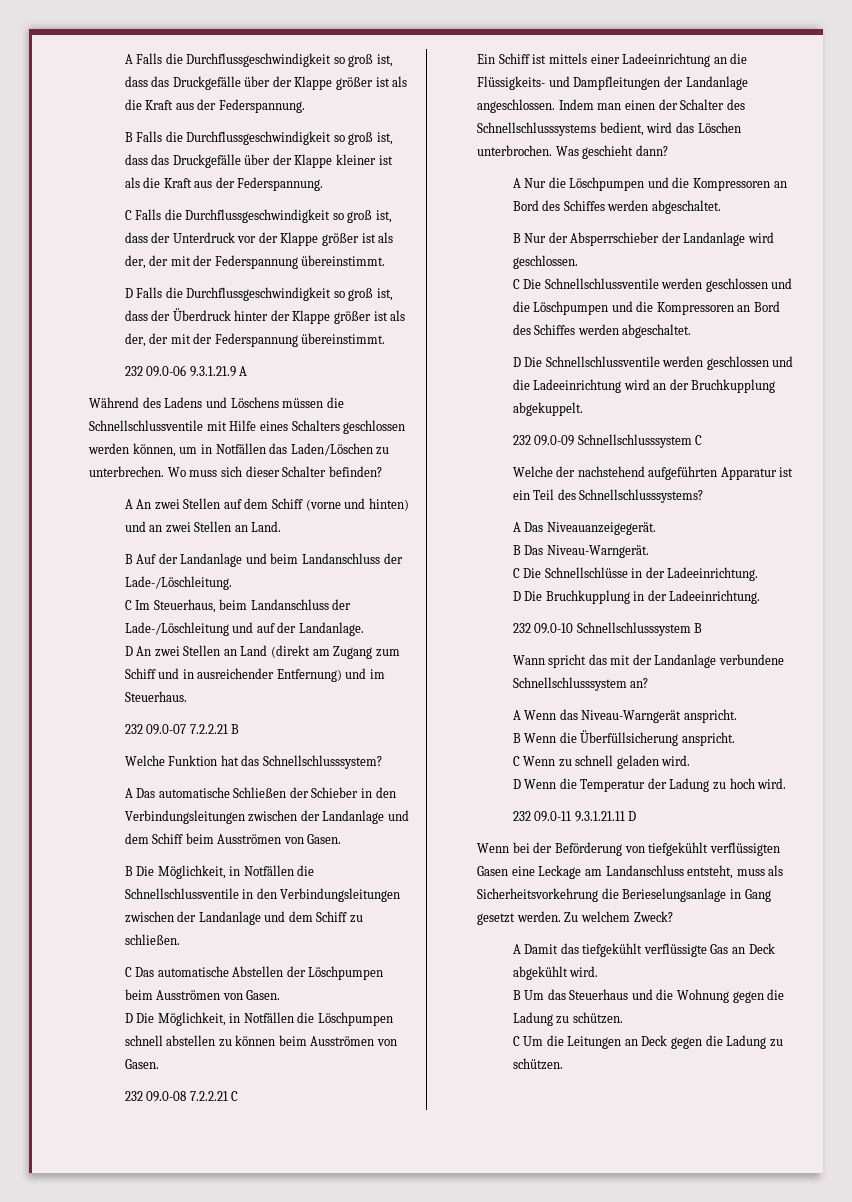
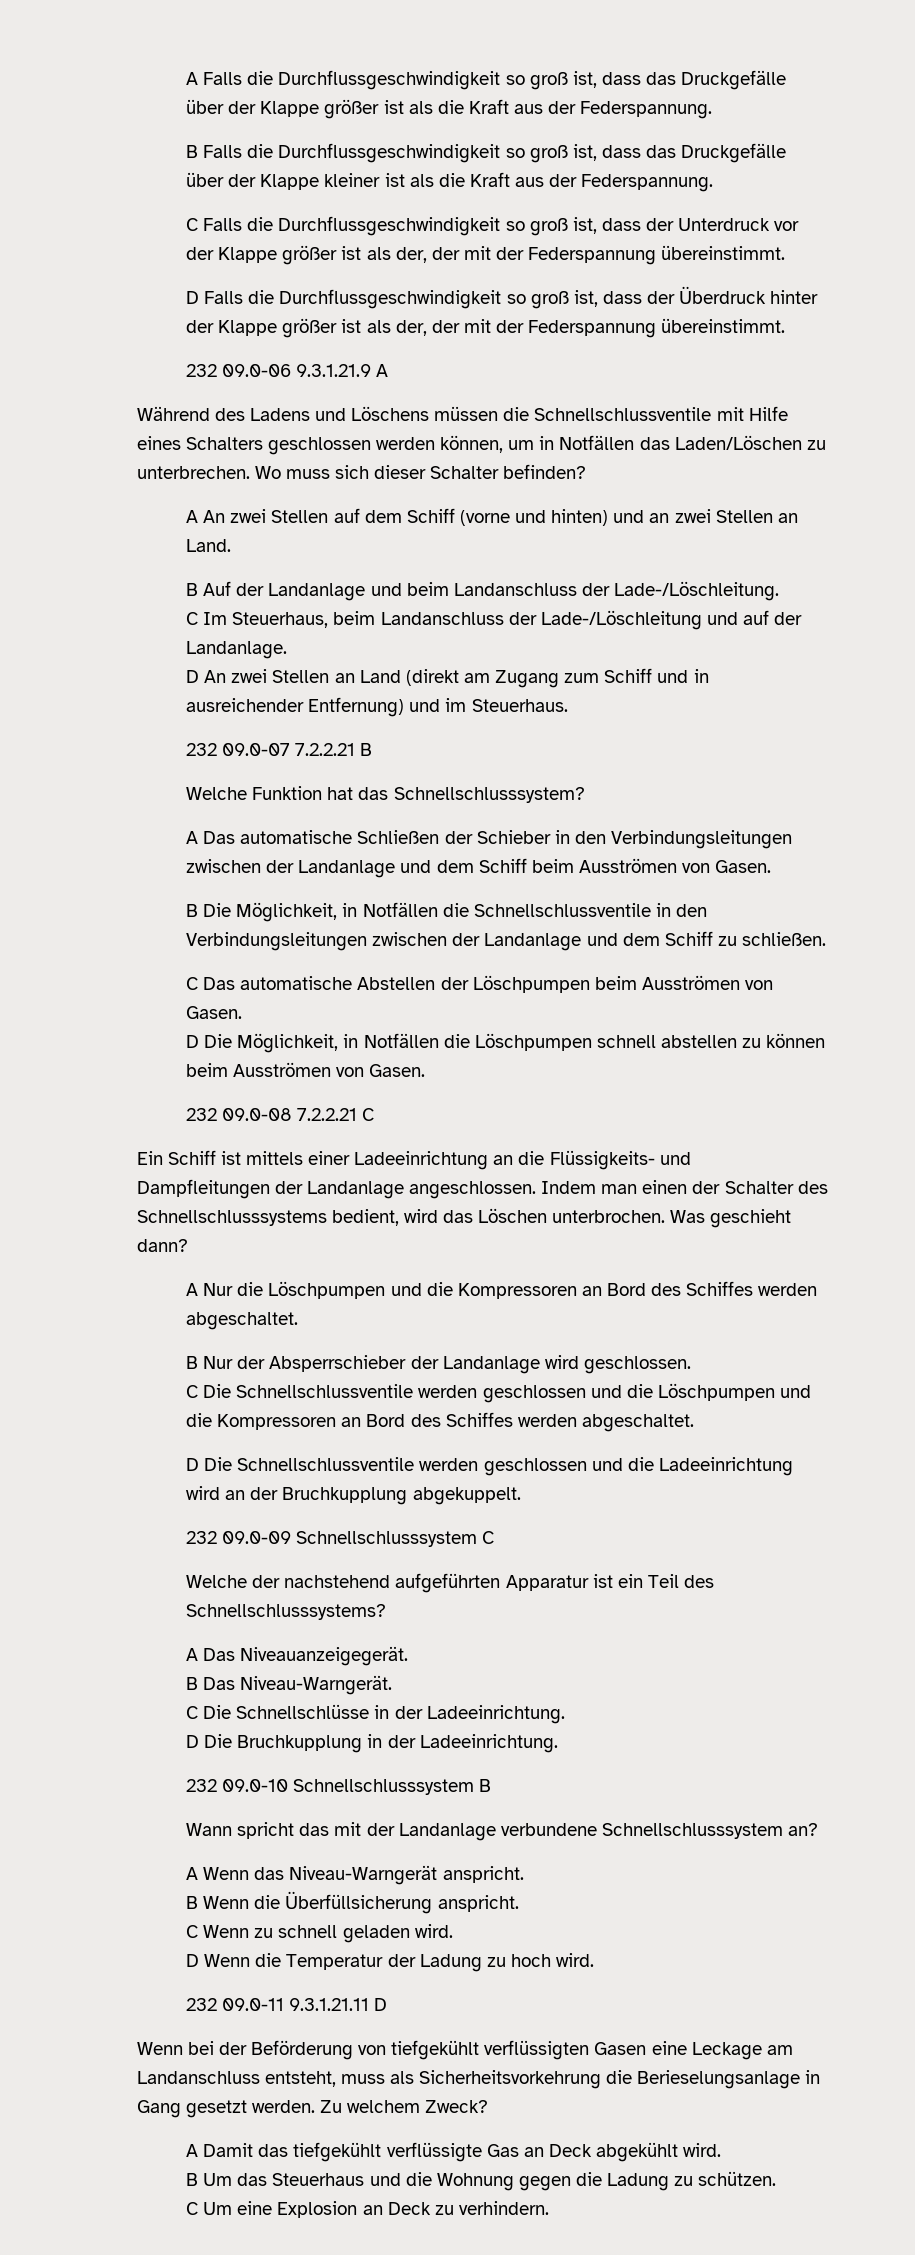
- C Um die Leitungen an Deck gegen die Ladung zu schützen.
+ C Um eine Explosion an Deck zu verhindern.

